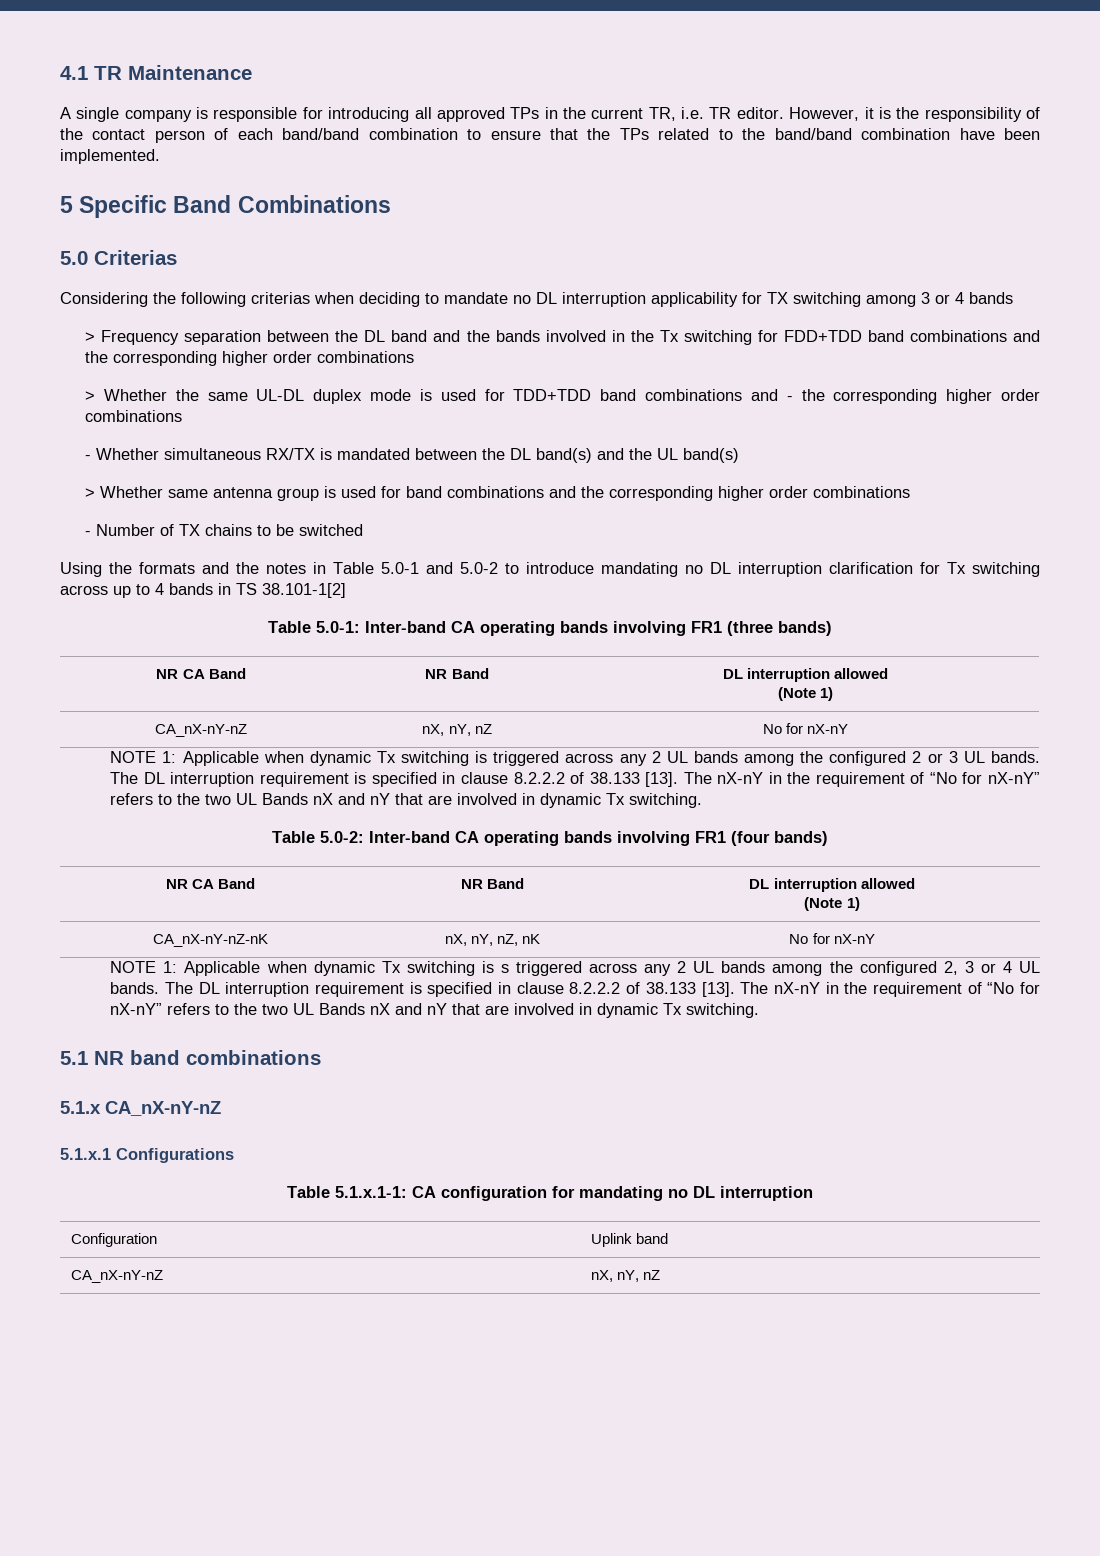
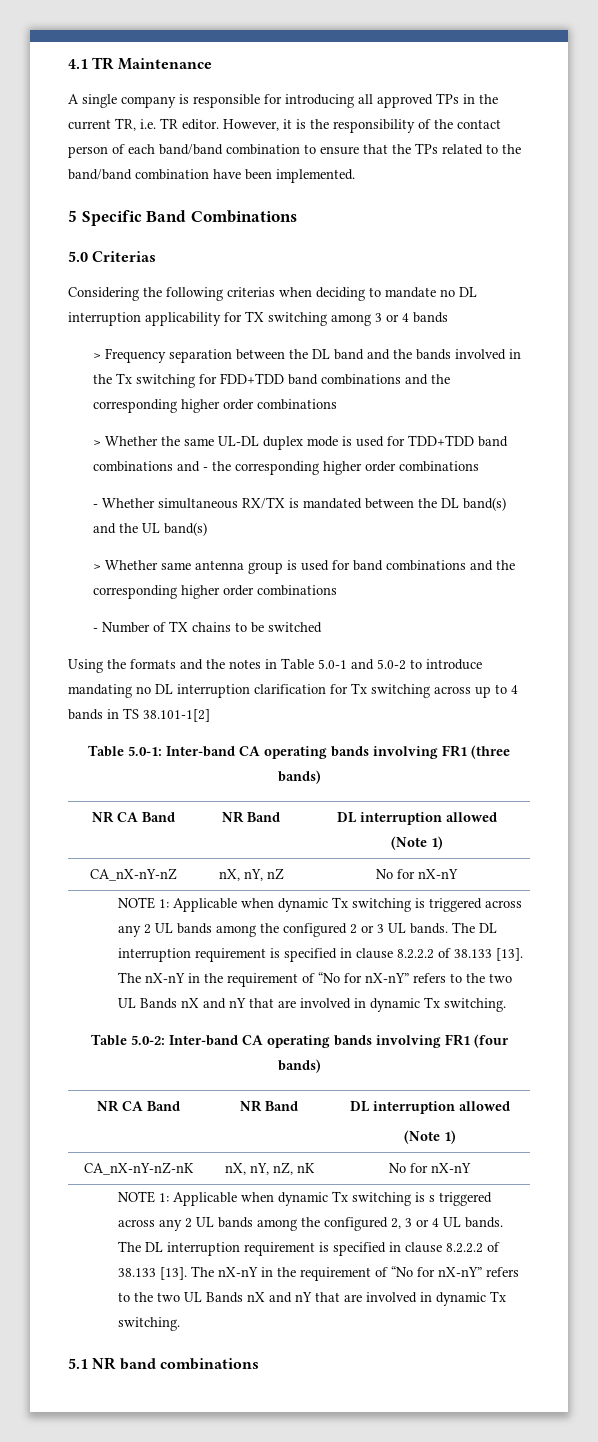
- 5.1.x CA_nX-nY-nZ
- 5.1.x.1 Configurations
- Table 5.1.x.1-1: CA configuration for mandating no DL interruption
- Configuration | Uplink band
- CA_nX-nY-nZ | nX, nY, nZ

